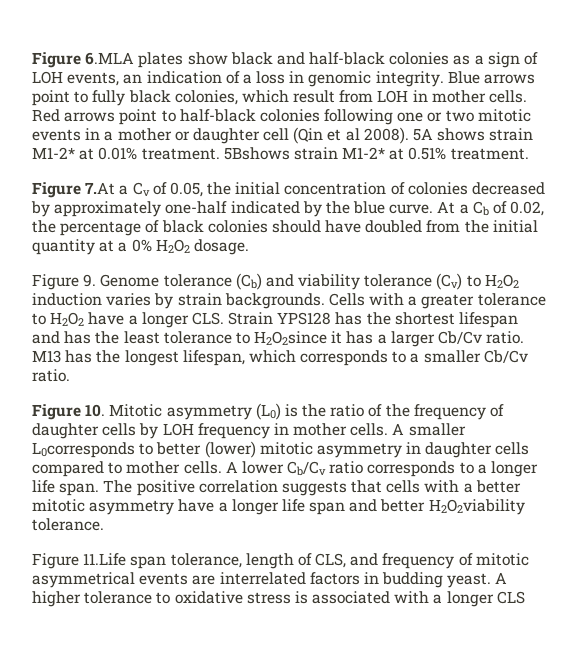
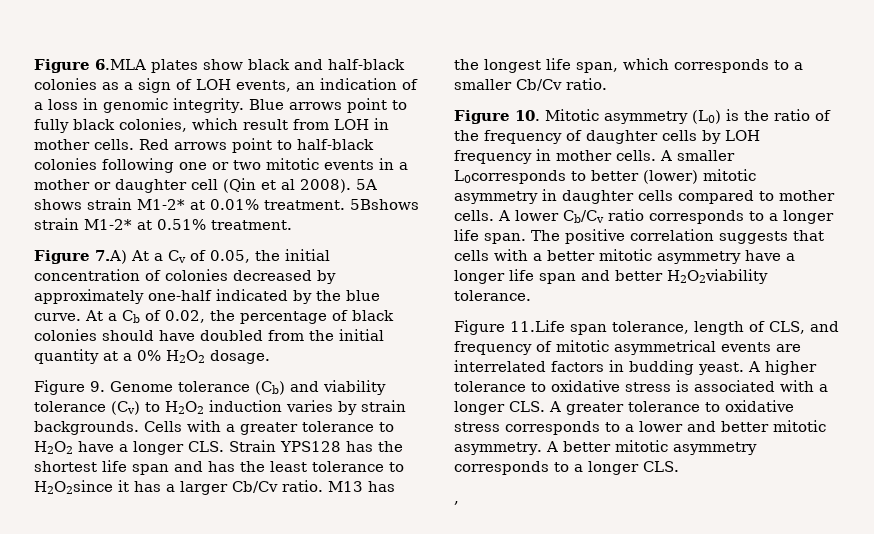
- Figure 7.At a Cv of 0.05, the initial concentration of colonies decreased by approximately one-half indicated by the blue curve.
+ Figure 7.A) At a Cv of 0.05, the initial concentration of colonies decreased by approximately one-half indicated by the blue curve.
- Cells with a greater tolerance to H2O2 have a longer CLS. Strain YPS128 has the shortest lifespan and has the least tolerance to H2O2since it has a larger Cb/Cv ratio.
+ Cells with a greater tolerance to H2O2 have a longer CLS. Strain YPS128 has the shortest life span and has the least tolerance to H2O2since it has a larger Cb/Cv ratio.
- M13 has the longest lifespan, which corresponds to a smaller Cb/Cv ratio.
+ M13 has the longest life span, which corresponds to a smaller Cb/Cv ratio.
- A higher tolerance to oxidative stress is associated with a longer CLS
+ A higher tolerance to oxidative stress is associated with a longer CLS. A greater tolerance to oxidative stress corresponds to a lower and better mitotic asymmetry. A better mitotic asymmetry corresponds to a longer CLS.
+ ,

